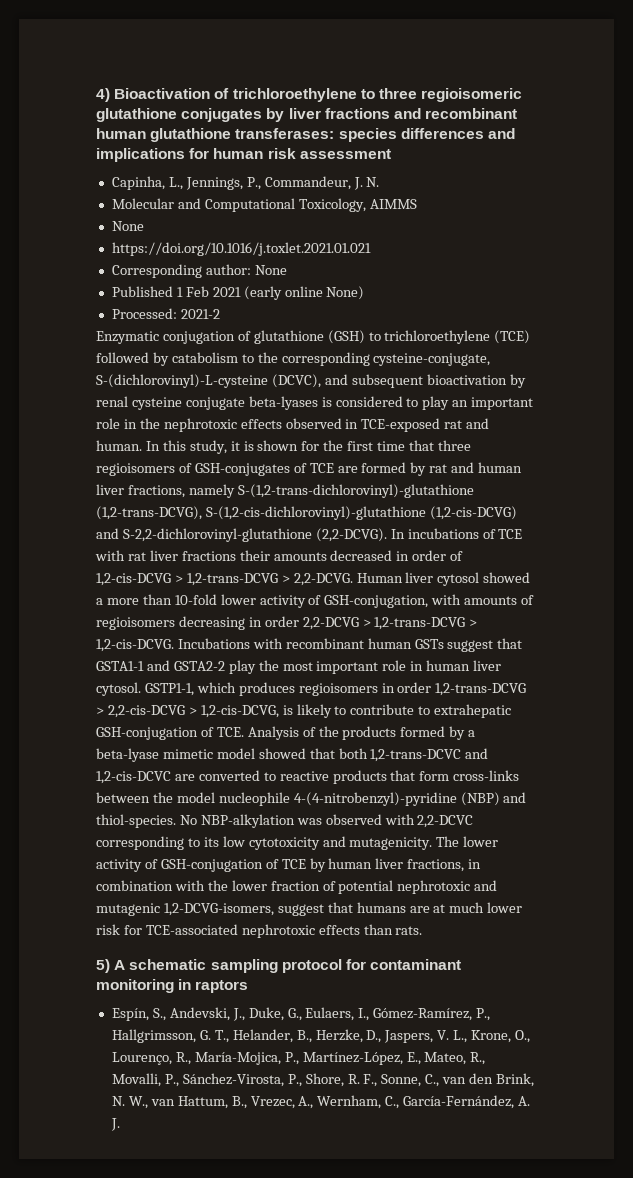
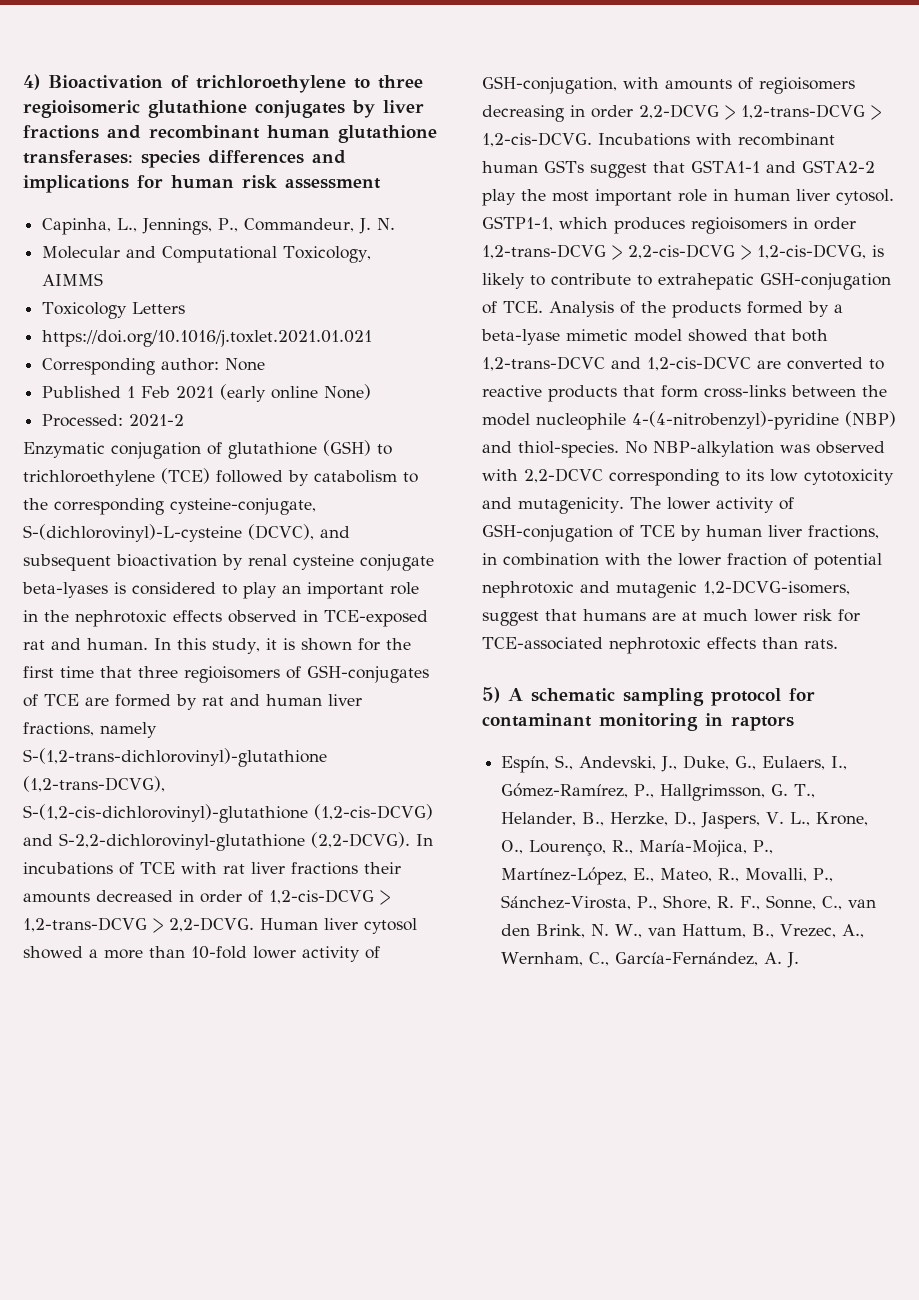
  Molecular and Computational Toxicology, AIMMS
- None
+ Toxicology Letters

